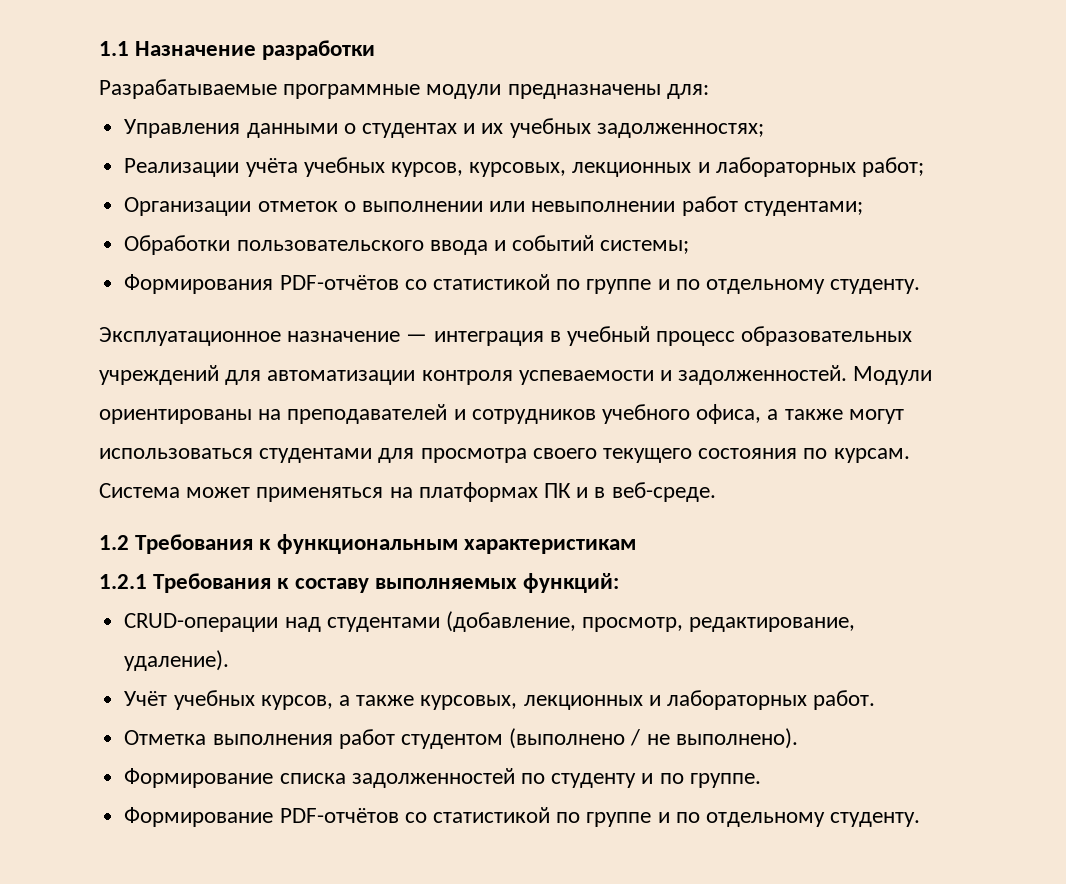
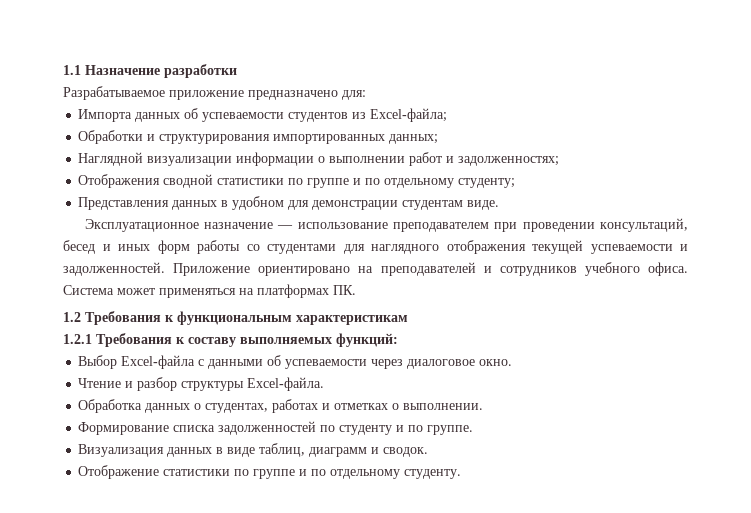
- Разрабатываемые программные модули предназначены для:
- Управления данными о студентах и их учебных задолженностях;
- Реализации учёта учебных курсов, курсовых, лекционных и лабораторных работ;
- Организации отметок о выполнении или невыполнении работ студентами;
- Обработки пользовательского ввода и событий системы;
- Формирования PDF-отчётов со статистикой по группе и по отдельному студенту.
- Эксплуатационное назначение — интеграция в учебный процесс образовательных учреждений для автоматизации контроля успеваемости и задолженностей.
+ Разрабатываемое приложение предназначено для:
+ Импорта данных об успеваемости студентов из Excel-файла;
+ Обработки и структурирования импортированных данных;
+ Наглядной визуализации информации о выполнении работ и задолженностях;
+ Отображения сводной статистики по группе и по отдельному студенту;
+ Представления данных в удобном для демонстрации студентам виде.
+ Эксплуатационное назначение — использование преподавателем при проведении консультаций, бесед и иных форм работы со студентами для наглядного отображения текущей успеваемости и задолженностей.
- Модули ориентированы на преподавателей и сотрудников учебного офиса, а также могут использоваться студентами для просмотра своего текущего состояния по курсам.
+ Приложение ориентировано на преподавателей и сотрудников учебного офиса.
- Система может применяться на платформах ПК и в веб-среде.
+ Система может применяться на платформах ПК.
- CRUD-операции над студентами (добавление, просмотр, редактирование, удаление).
- Учёт учебных курсов, а также курсовых, лекционных и лабораторных работ.
- Отметка выполнения работ студентом (выполнено / не выполнено).
+ Выбор Excel-файла с данными об успеваемости через диалоговое окно.
+ Чтение и разбор структуры Excel-файла.
+ Обработка данных о студентах, работах и отметках о выполнении.
- Формирование PDF-отчётов со статистикой по группе и по отдельному студенту.
+ Визуализация данных в виде таблиц, диаграмм и сводок.
+ Отображение статистики по группе и по отдельному студенту.

